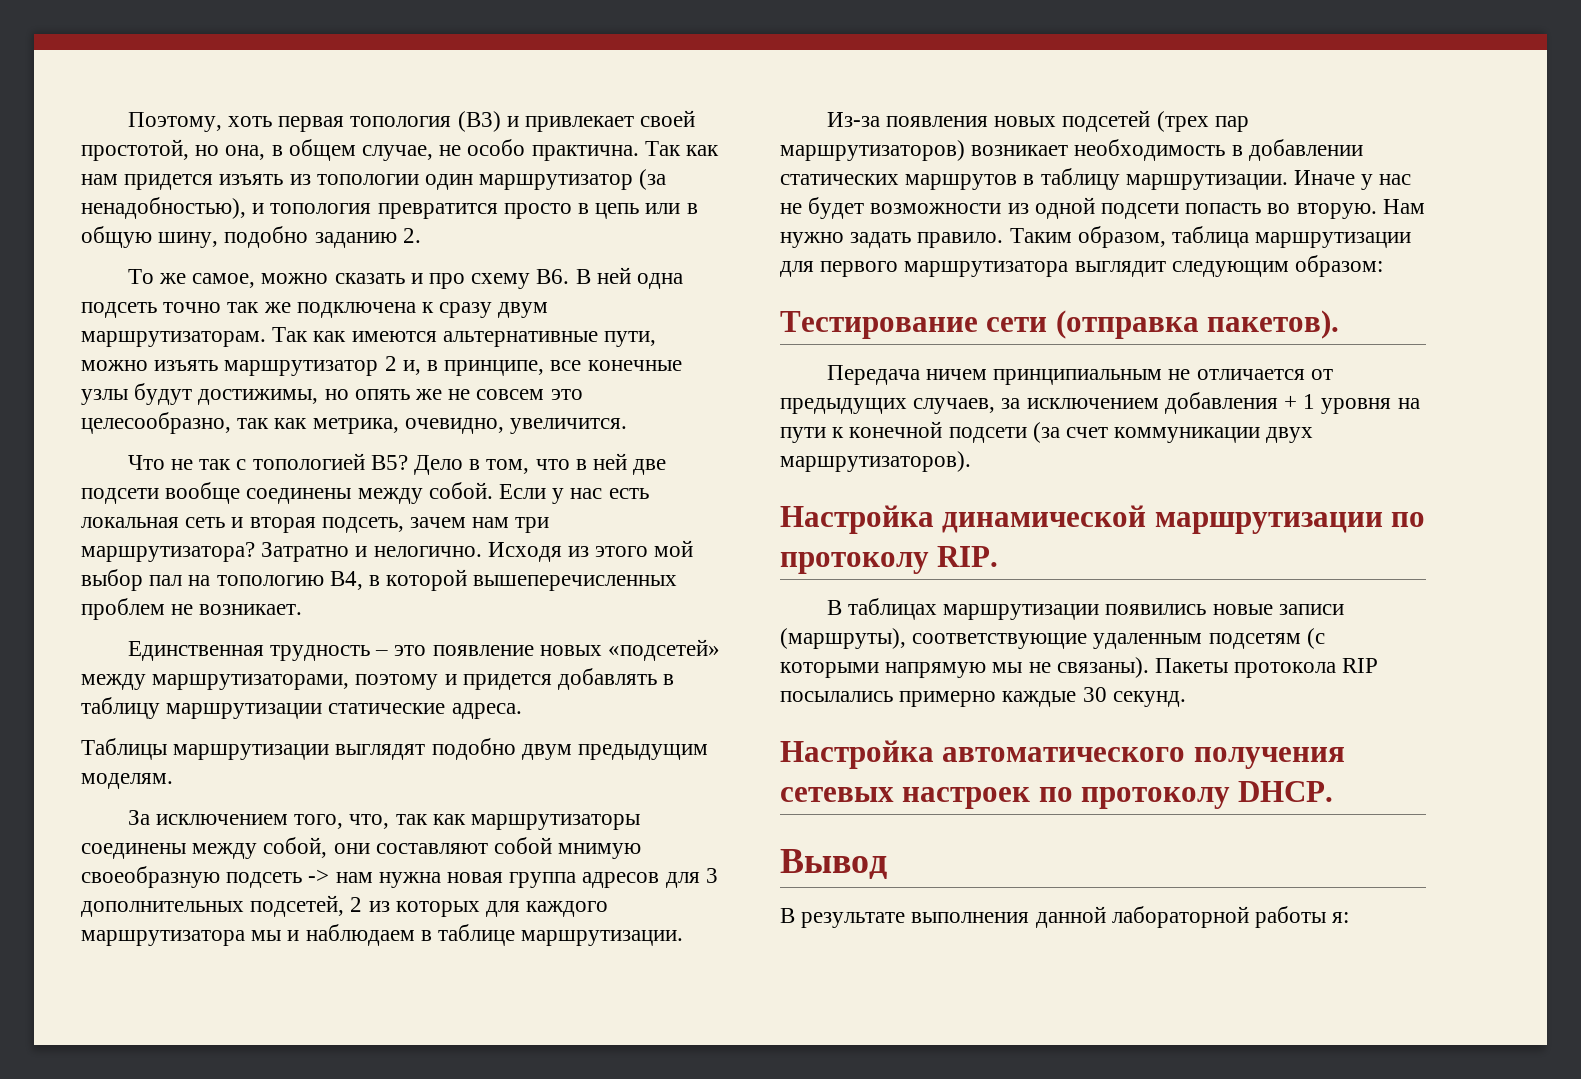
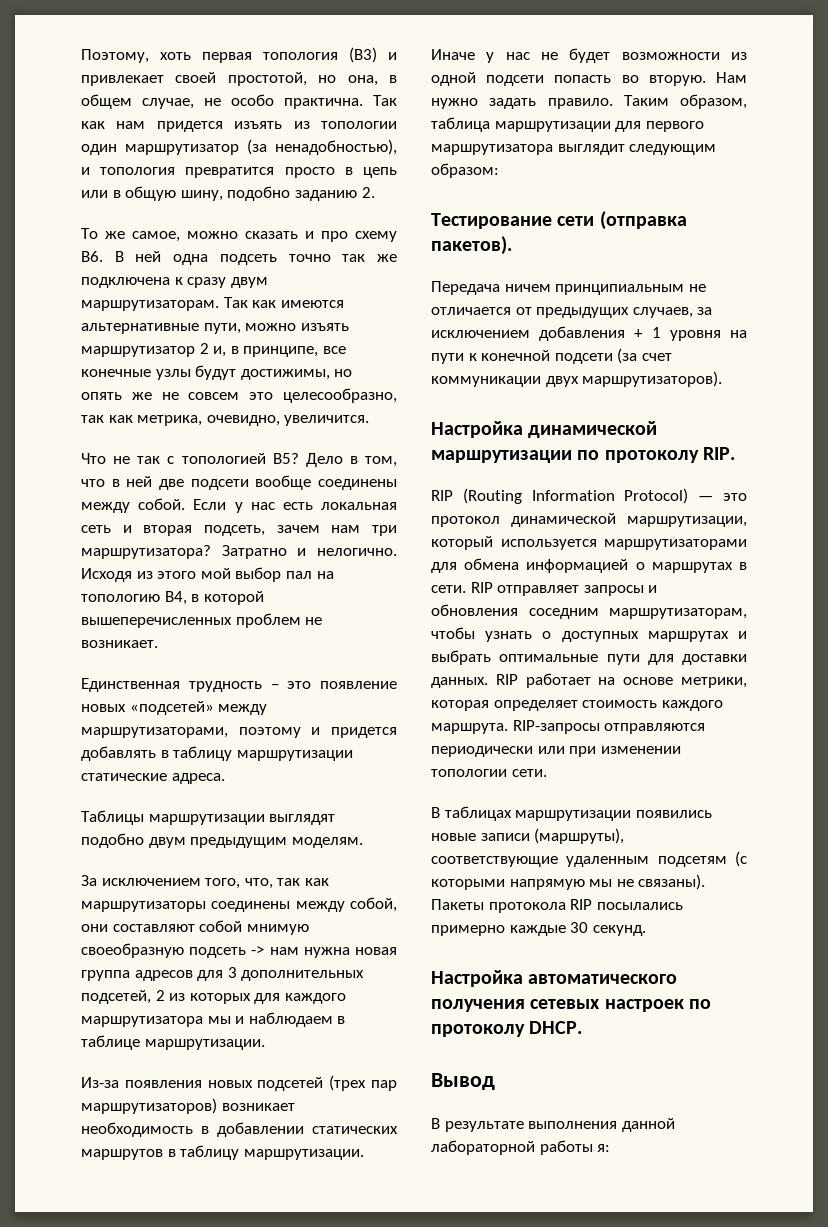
+ RIP (Routing Information Protocol) — это протокол динамической маршрутизации, который используется маршрутизаторами для обмена информацией о маршрутах в сети. RIP отправляет запросы и обновления соседним маршрутизаторам, чтобы узнать о доступных маршрутах и выбрать оптимальные пути для доставки данных. RIP работает на основе метрики, которая определяет стоимость каждого маршрута. RIP-запросы отправляются периодически или при изменении топологии сети.

